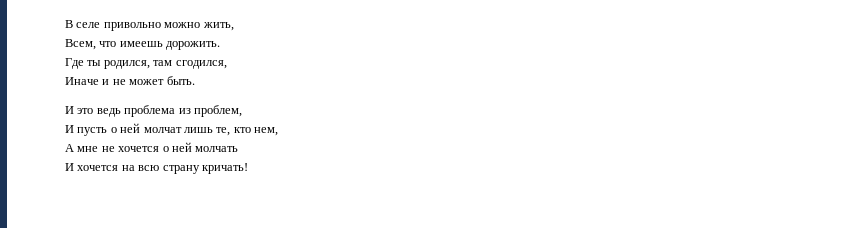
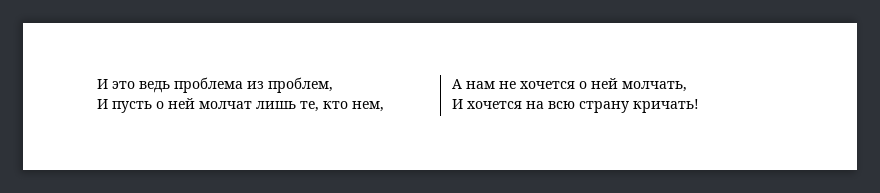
- В селе привольно можно жить,
- Всем, что имеешь дорожить.
- Где ты родился, там сгодился,
- Иначе и не может быть.
- А мне не хочется о ней молчать
+ А нам не хочется о ней молчать,

